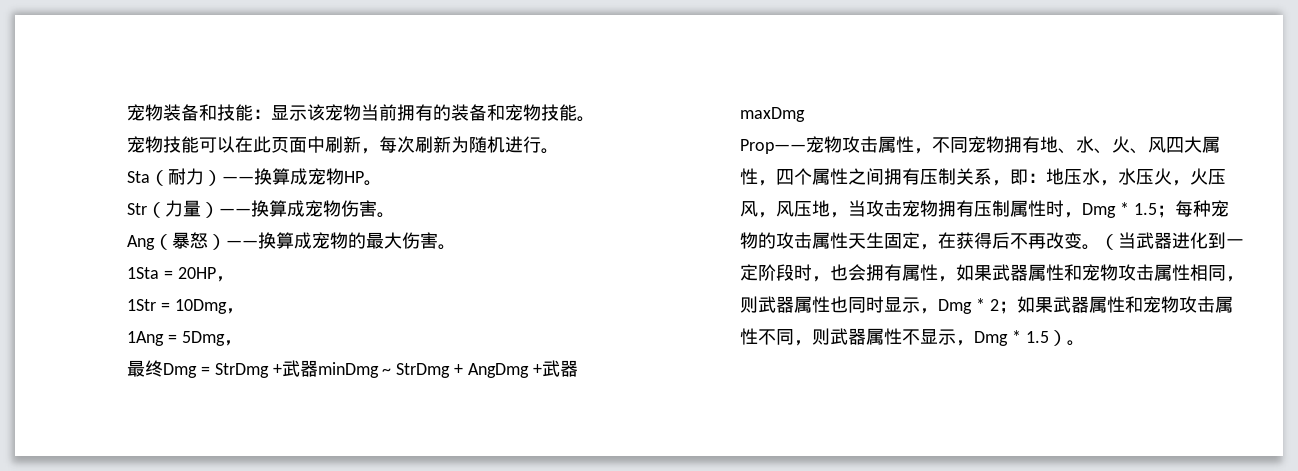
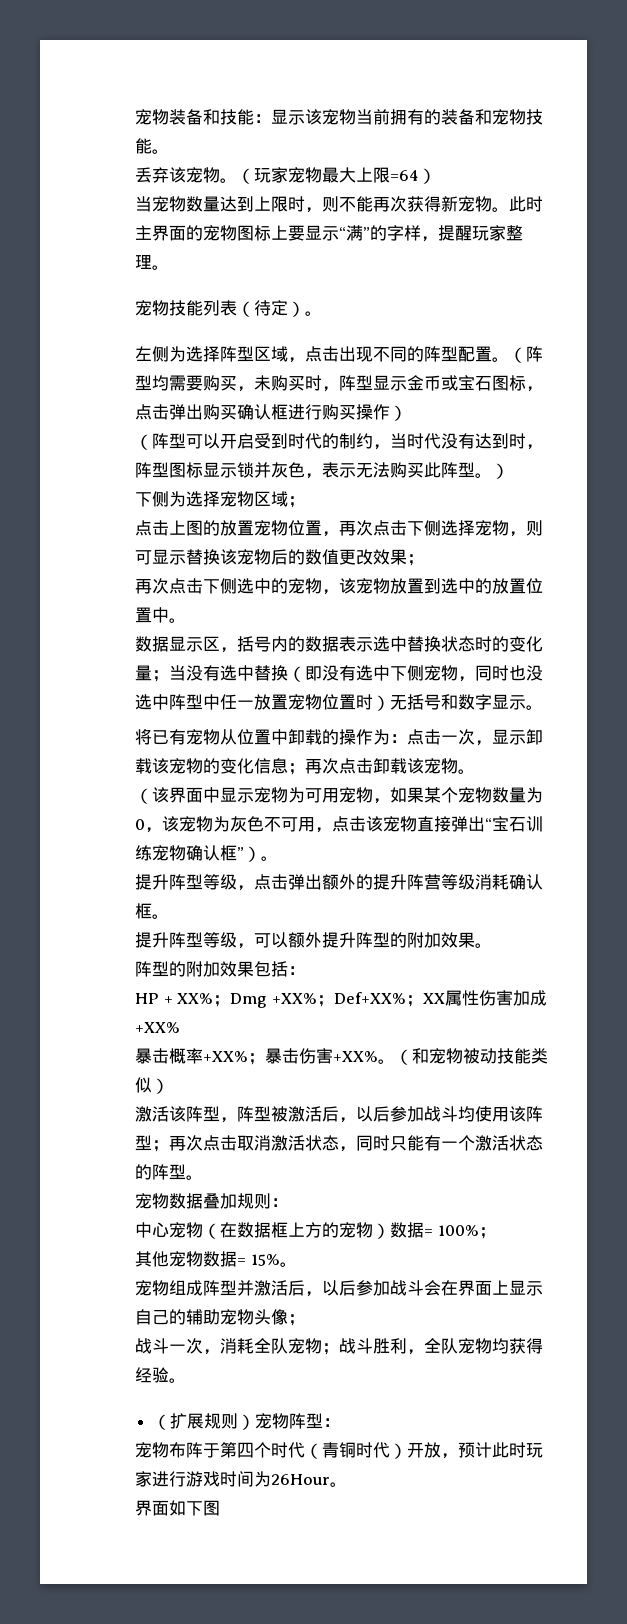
- 宠物技能可以在此页面中刷新，每次刷新为随机进行。
- Sta（耐力）——换算成宠物HP。
- Str（力量）——换算成宠物伤害。
- Ang（暴怒）——换算成宠物的最大伤害。
- 1Sta = 20HP，
- 1Str = 10Dmg，
- 1Ang = 5Dmg，
- 最终Dmg = StrDmg +武器minDmg ~ StrDmg + AngDmg +武器maxDmg
- Prop——宠物攻击属性，不同宠物拥有地、水、火、风四大属性，四个属性之间拥有压制关系，即：地压水，水压火，火压风，风压地，当攻击宠物拥有压制属性时，Dmg * 1.5；每种宠物的攻击属性天生固定，在获得后不再改变。（当武器进化到一定阶段时，也会拥有属性，如果武器属性和宠物攻击属性相同，则武器属性也同时显示，Dmg * 2；如果武器属性和宠物攻击属性不同，则武器属性不显示，Dmg * 1.5）。
+ 丢弃该宠物。（玩家宠物最大上限=64）
+ 当宠物数量达到上限时，则不能再次获得新宠物。此时主界面的宠物图标上要显示“满”的字样，提醒玩家整理。
+ 宠物技能列表（待定）。
+ 左侧为选择阵型区域，点击出现不同的阵型配置。（阵型均需要购买，未购买时，阵型显示金币或宝石图标，点击弹出购买确认框进行购买操作）
+ （阵型可以开启受到时代的制约，当时代没有达到时，阵型图标显示锁并灰色，表示无法购买此阵型。）
+ 下侧为选择宠物区域；
+ 点击上图的放置宠物位置，再次点击下侧选择宠物，则可显示替换该宠物后的数值更改效果；
+ 再次点击下侧选中的宠物，该宠物放置到选中的放置位置中。
+ 数据显示区，括号内的数据表示选中替换状态时的变化量；当没有选中替换（即没有选中下侧宠物，同时也没选中阵型中任一放置宠物位置时）无括号和数字显示。
+ 将已有宠物从位置中卸载的操作为：点击一次，显示卸载该宠物的变化信息；再次点击卸载该宠物。
+ （该界面中显示宠物为可用宠物，如果某个宠物数量为0，该宠物为灰色不可用，点击该宠物直接弹出“宝石训练宠物确认框”）。
+ 提升阵型等级，点击弹出额外的提升阵营等级消耗确认框。
+ 提升阵型等级，可以额外提升阵型的附加效果。
+ 阵型的附加效果包括：
+ HP + XX%；Dmg +XX%；Def+XX%；XX属性伤害加成+XX%
+ 暴击概率+XX%；暴击伤害+XX%。（和宠物被动技能类似）
+ 激活该阵型，阵型被激活后，以后参加战斗均使用该阵型；再次点击取消激活状态，同时只能有一个激活状态的阵型。
+ 宠物数据叠加规则：
+ 中心宠物（在数据框上方的宠物）数据= 100%；
+ 其他宠物数据= 15%。
+ 宠物组成阵型并激活后，以后参加战斗会在界面上显示自己的辅助宠物头像；
+ 战斗一次，消耗全队宠物；战斗胜利，全队宠物均获得经验。
+ （扩展规则）宠物阵型：
+ 宠物布阵于第四个时代（青铜时代）开放，预计此时玩家进行游戏时间为26Hour。
+ 界面如下图

